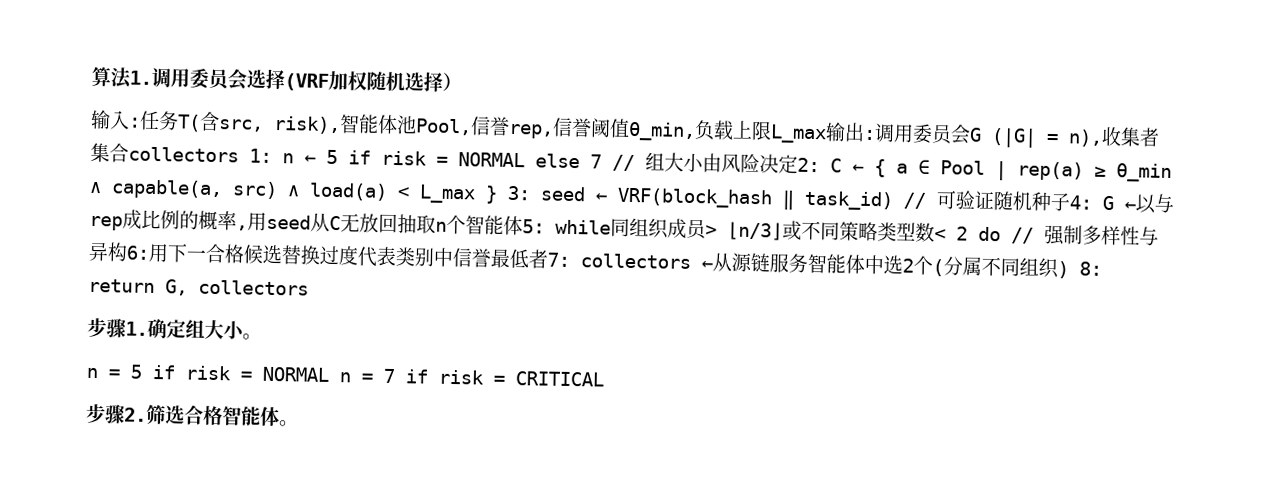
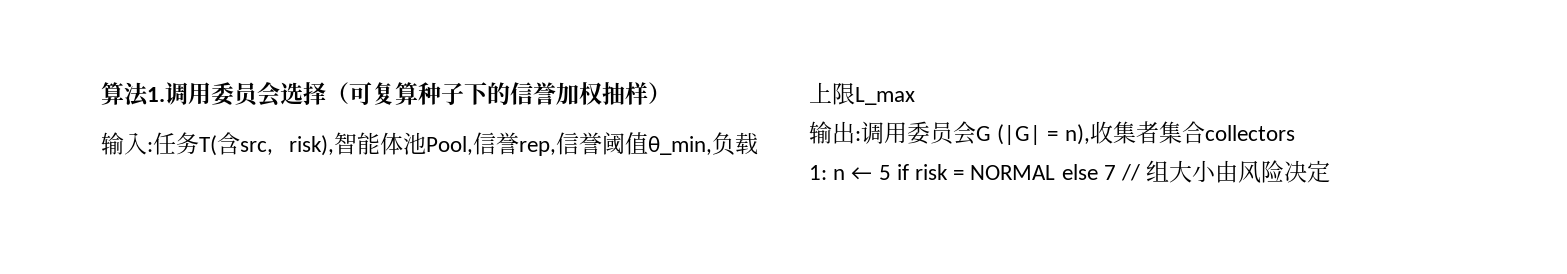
- 算法1.调用委员会选择(VRF加权随机选择）
+ 算法1.调用委员会选择（可复算种子下的信誉加权抽样）
- 输入:任务T(含src, risk),智能体池Pool,信誉rep,信誉阈值θ_min,负载上限L_max输出:调用委员会G (|G| = n),收集者集合collectors 1: n ← 5 if risk = NORMAL else 7 // 组大小由风险决定2: C ← { a ∈ Pool | rep(a) ≥ θ_min ∧ capable(a, src) ∧ load(a) < L_max } 3: seed ← VRF(block_hash ‖ task_id) // 可验证随机种子4: G ←以与rep成比例的概率,用seed从C无放回抽取n个智能体5: while同组织成员> ⌊n/3⌋或不同策略类型数< 2 do // 强制多样性与异构6:用下一合格候选替换过度代表类别中信誉最低者7: collectors ←从源链服务智能体中选2个(分属不同组织) 8: return G, collectors
- 步骤1.确定组大小。
- n = 5 if risk = NORMAL n = 7 if risk = CRITICAL
- 步骤2.筛选合格智能体。
+ 输入:任务T(含src, risk),智能体池Pool,信誉rep,信誉阈值θ_min,负载上限L_max
+ 输出:调用委员会G (|G| = n),收集者集合collectors
+ 1: n ← 5 if risk = NORMAL else 7 // 组大小由风险决定

